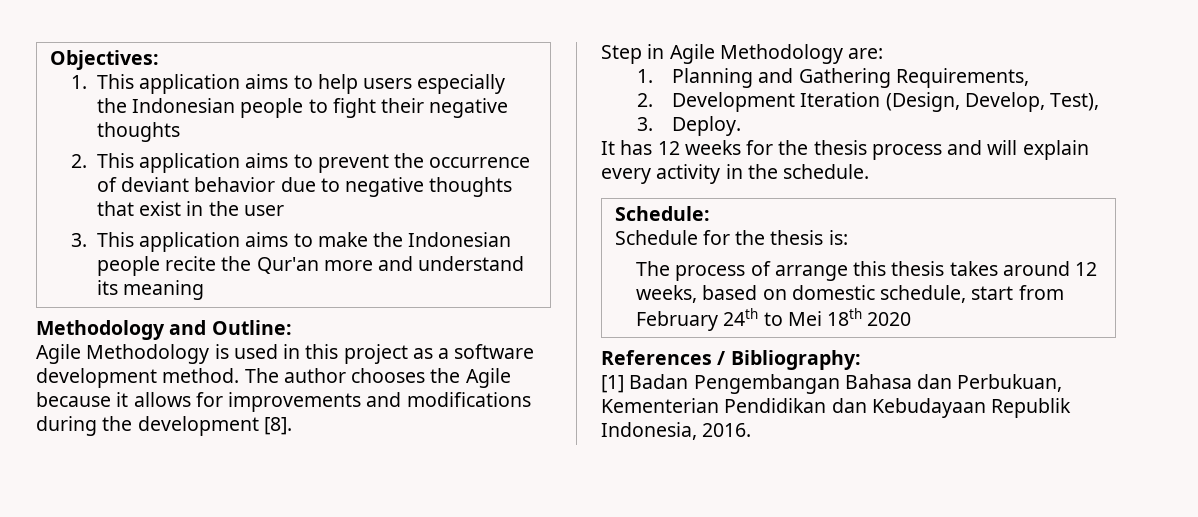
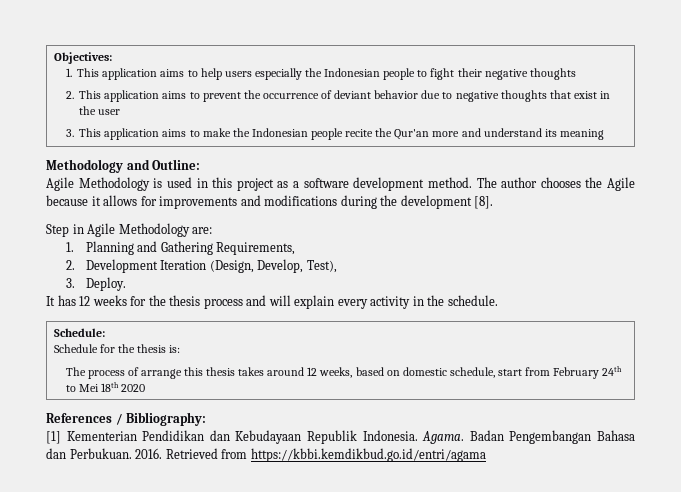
- [1] Badan Pengembangan Bahasa dan Perbukuan, Kementerian Pendidikan dan Kebudayaan Republik Indonesia, 2016.
+ [1] Kementerian Pendidikan dan Kebudayaan Republik Indonesia. Agama. Badan Pengembangan Bahasa dan Perbukuan. 2016. Retrieved from https://kbbi.kemdikbud.go.id/entri/agama

